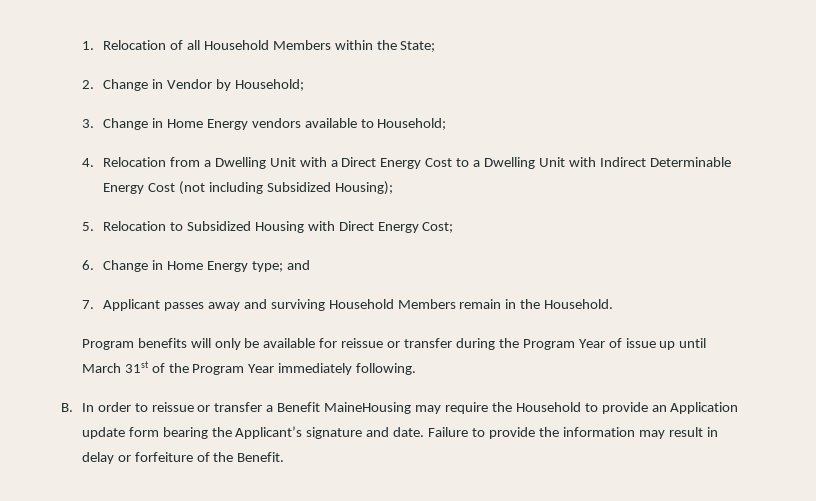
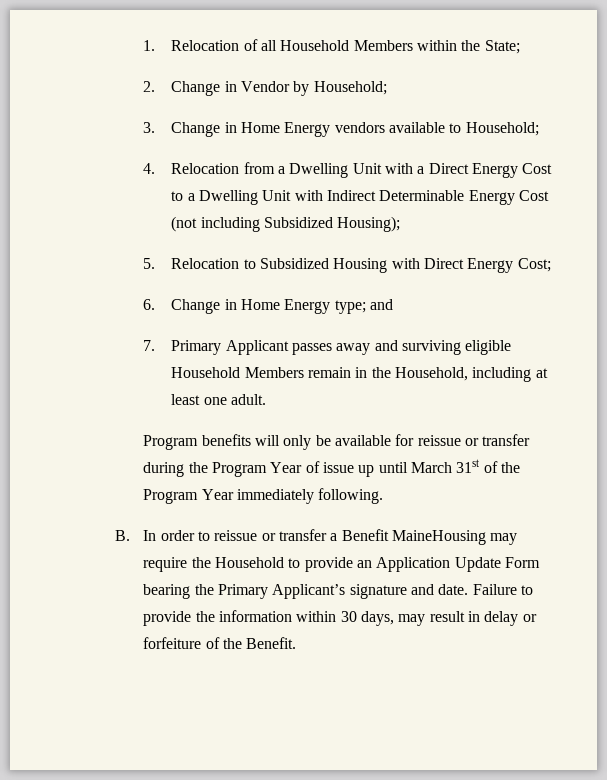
- 7. Applicant passes away and surviving Household Members remain in the Household.
+ 7. Primary Applicant passes away and surviving eligible Household Members remain in the Household, including at least one adult.
- B. In order to reissue or transfer a Benefit MaineHousing may require the Household to provide an Application update form bearing the Applicant’s signature and date.
+ B. In order to reissue or transfer a Benefit MaineHousing may require the Household to provide an Application Update Form bearing the Primary Applicant’s signature and date.
- Failure to provide the information may result in delay or forfeiture of the Benefit.
+ Failure to provide the information within 30 days, may result in delay or forfeiture of the Benefit.

